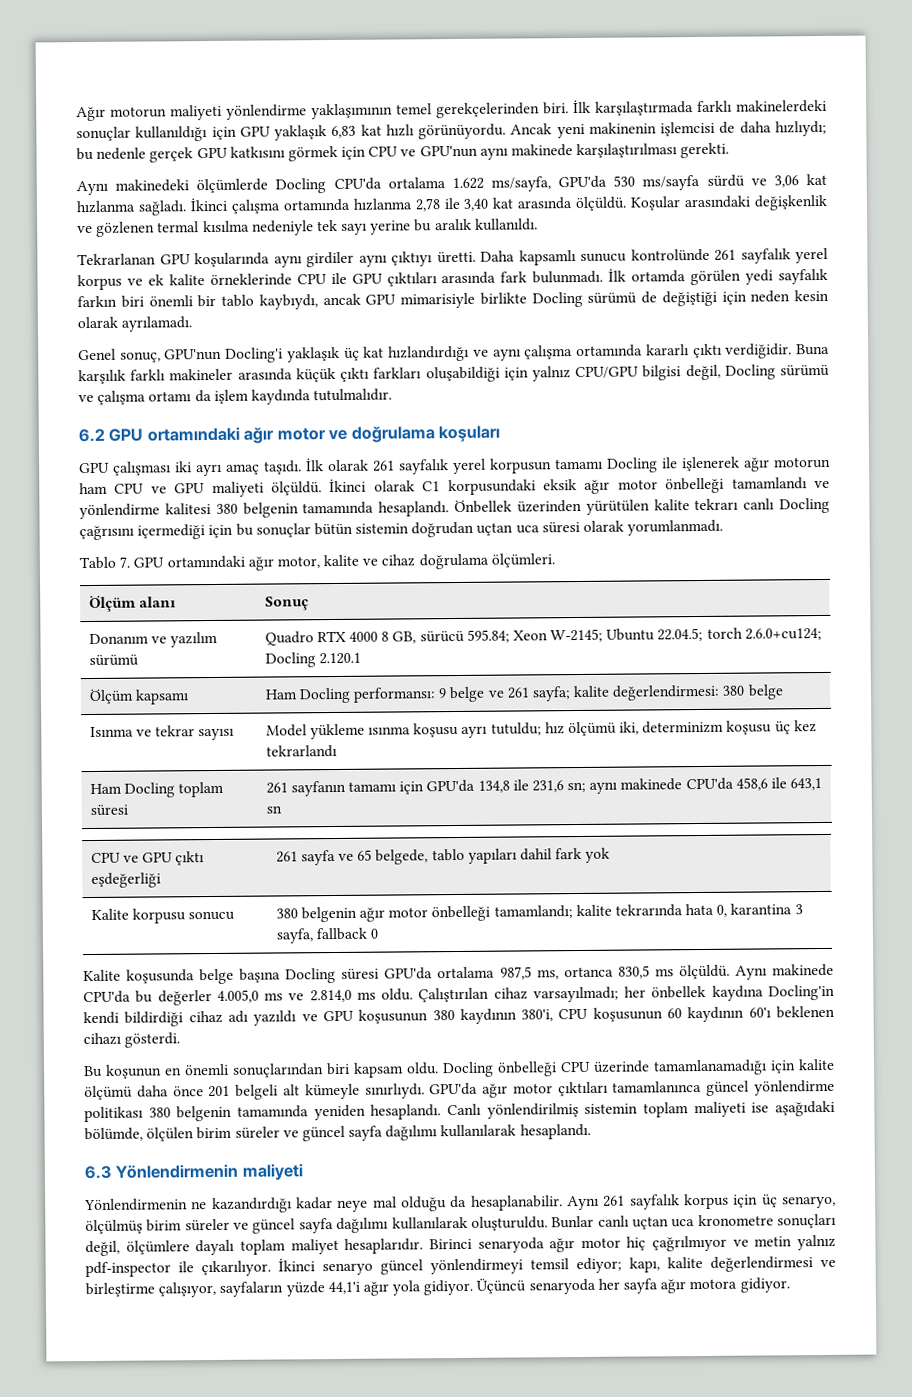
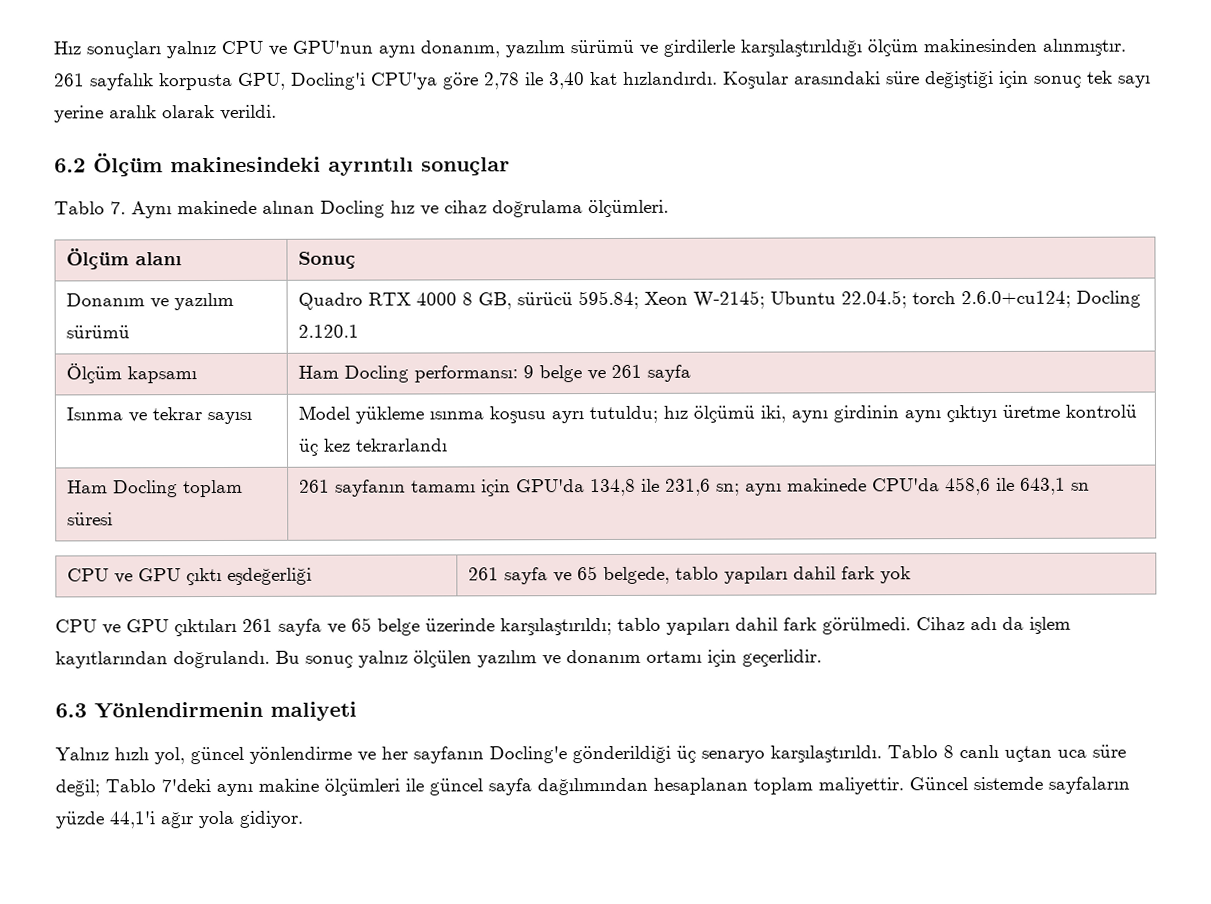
- Ağır motorun maliyeti yönlendirme yaklaşımının temel gerekçelerinden biri. İlk karşılaştırmada farklı makinelerdeki sonuçlar kullanıldığı için GPU yaklaşık 6,83 kat hızlı görünüyordu. Ancak yeni makinenin işlemcisi de daha hızlıydı; bu nedenle gerçek GPU katkısını görmek için CPU ve GPU'nun aynı makinede karşılaştırılması gerekti.
- Aynı makinedeki ölçümlerde Docling CPU'da ortalama 1.622 ms/sayfa, GPU'da 530 ms/sayfa sürdü ve 3,06 kat hızlanma sağladı. İkinci çalışma ortamında hızlanma 2,78 ile 3,40 kat arasında ölçüldü. Koşular arasındaki değişkenlik ve gözlenen termal kısılma nedeniyle tek sayı yerine bu aralık kullanıldı.
- Tekrarlanan GPU koşularında aynı girdiler aynı çıktıyı üretti. Daha kapsamlı sunucu kontrolünde 261 sayfalık yerel korpus ve ek kalite örneklerinde CPU ile GPU çıktıları arasında fark bulunmadı. İlk ortamda görülen yedi sayfalık farkın biri önemli bir tablo kaybıydı, ancak GPU mimarisiyle birlikte Docling sürümü de değiştiği için neden kesin olarak ayrılamadı.
- Genel sonuç, GPU'nun Docling'i yaklaşık üç kat hızlandırdığı ve aynı çalışma ortamında kararlı çıktı verdiğidir. Buna karşılık farklı makineler arasında küçük çıktı farkları oluşabildiği için yalnız CPU/GPU bilgisi değil, Docling sürümü ve çalışma ortamı da işlem kaydında tutulmalıdır.
- 6.2 GPU ortamındaki ağır motor ve doğrulama koşuları
- GPU çalışması iki ayrı amaç taşıdı. İlk olarak 261 sayfalık yerel korpusun tamamı Docling ile işlenerek ağır motorun ham CPU ve GPU maliyeti ölçüldü. İkinci olarak C1 korpusundaki eksik ağır motor önbelleği tamamlandı ve yönlendirme kalitesi 380 belgenin tamamında hesaplandı. Önbellek üzerinden yürütülen kalite tekrarı canlı Docling çağrısını içermediği için bu sonuçlar bütün sistemin doğrudan uçtan uca süresi olarak yorumlanmadı.
- Tablo 7. GPU ortamındaki ağır motor, kalite ve cihaz doğrulama ölçümleri.
+ Hız sonuçları yalnız CPU ve GPU'nun aynı donanım, yazılım sürümü ve girdilerle karşılaştırıldığı ölçüm makinesinden alınmıştır. 261 sayfalık korpusta GPU, Docling'i CPU'ya göre 2,78 ile 3,40 kat hızlandırdı. Koşular arasındaki süre değiştiği için sonuç tek sayı yerine aralık olarak verildi.
+ 6.2 Ölçüm makinesindeki ayrıntılı sonuçlar
+ Tablo 7. Aynı makinede alınan Docling hız ve cihaz doğrulama ölçümleri.
- Ölçüm kapsamı | Ham Docling performansı: 9 belge ve 261 sayfa; kalite değerlendirmesi: 380 belge
+ Ölçüm kapsamı | Ham Docling performansı: 9 belge ve 261 sayfa
- Isınma ve tekrar sayısı | Model yükleme ısınma koşusu ayrı tutuldu; hız ölçümü iki, determinizm koşusu üç kez tekrarlandı
+ Isınma ve tekrar sayısı | Model yükleme ısınma koşusu ayrı tutuldu; hız ölçümü iki, aynı girdinin aynı çıktıyı üretme kontrolü üç kez tekrarlandı
- Kalite korpusu sonucu | 380 belgenin ağır motor önbelleği tamamlandı; kalite tekrarında hata 0, karantina 3 sayfa, fallback 0
- Kalite koşusunda belge başına Docling süresi GPU'da ortalama 987,5 ms, ortanca 830,5 ms ölçüldü. Aynı makinede CPU'da bu değerler 4.005,0 ms ve 2.814,0 ms oldu. Çalıştırılan cihaz varsayılmadı; her önbellek kaydına Docling'in kendi bildirdiği cihaz adı yazıldı ve GPU koşusunun 380 kaydının 380'i, CPU koşusunun 60 kaydının 60'ı beklenen cihazı gösterdi.
- Bu koşunun en önemli sonuçlarından biri kapsam oldu. Docling önbelleği CPU üzerinde tamamlanamadığı için kalite ölçümü daha önce 201 belgeli alt kümeyle sınırlıydı. GPU'da ağır motor çıktıları tamamlanınca güncel yönlendirme politikası 380 belgenin tamamında yeniden hesaplandı. Canlı yönlendirilmiş sistemin toplam maliyeti ise aşağıdaki bölümde, ölçülen birim süreler ve güncel sayfa dağılımı kullanılarak hesaplandı.
+ CPU ve GPU çıktıları 261 sayfa ve 65 belge üzerinde karşılaştırıldı; tablo yapıları dahil fark görülmedi. Cihaz adı da işlem kayıtlarından doğrulandı. Bu sonuç yalnız ölçülen yazılım ve donanım ortamı için geçerlidir.
  6.3 Yönlendirmenin maliyeti
- Yönlendirmenin ne kazandırdığı kadar neye mal olduğu da hesaplanabilir. Aynı 261 sayfalık korpus için üç senaryo, ölçülmüş birim süreler ve güncel sayfa dağılımı kullanılarak oluşturuldu. Bunlar canlı uçtan uca kronometre sonuçları değil, ölçümlere dayalı toplam maliyet hesaplarıdır. Birinci senaryoda ağır motor hiç çağrılmıyor ve metin yalnız pdf-inspector ile çıkarılıyor. İkinci senaryo güncel yönlendirmeyi temsil ediyor; kapı, kalite değerlendirmesi ve birleştirme çalışıyor, sayfaların yüzde 44,1'i ağır yola gidiyor. Üçüncü senaryoda her sayfa ağır motora gidiyor.
+ Yalnız hızlı yol, güncel yönlendirme ve her sayfanın Docling'e gönderildiği üç senaryo karşılaştırıldı. Tablo 8 canlı uçtan uca süre değil; Tablo 7'deki aynı makine ölçümleri ile güncel sayfa dağılımından hesaplanan toplam maliyettir. Güncel sistemde sayfaların yüzde 44,1'i ağır yola gidiyor.

